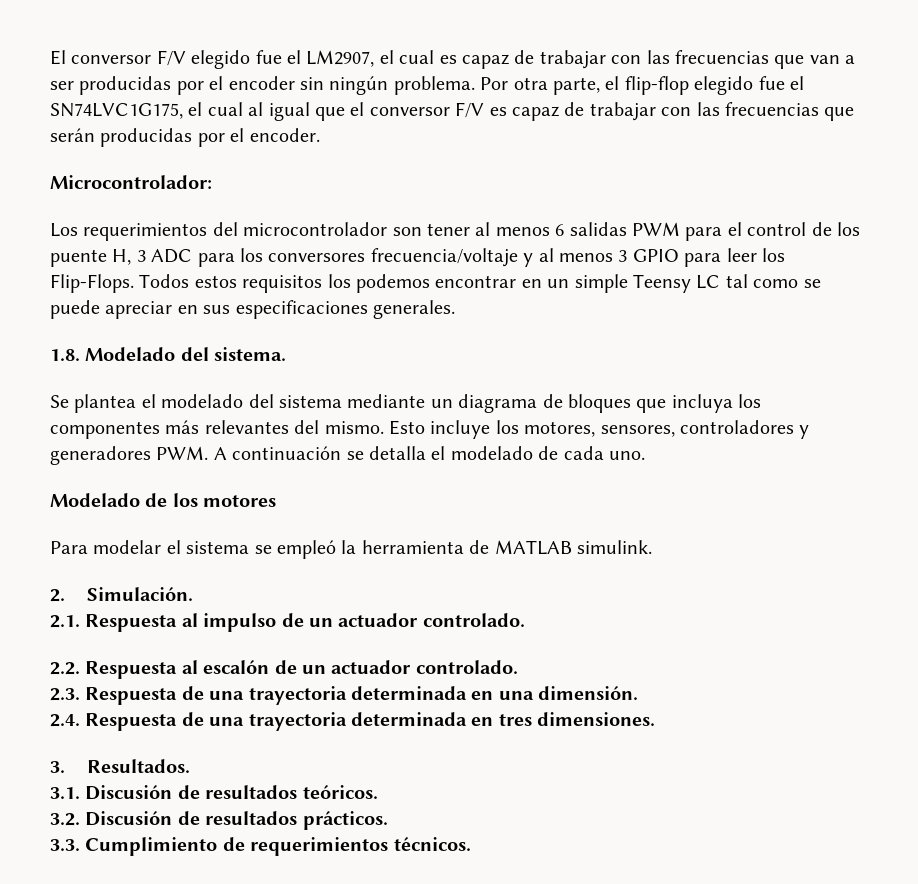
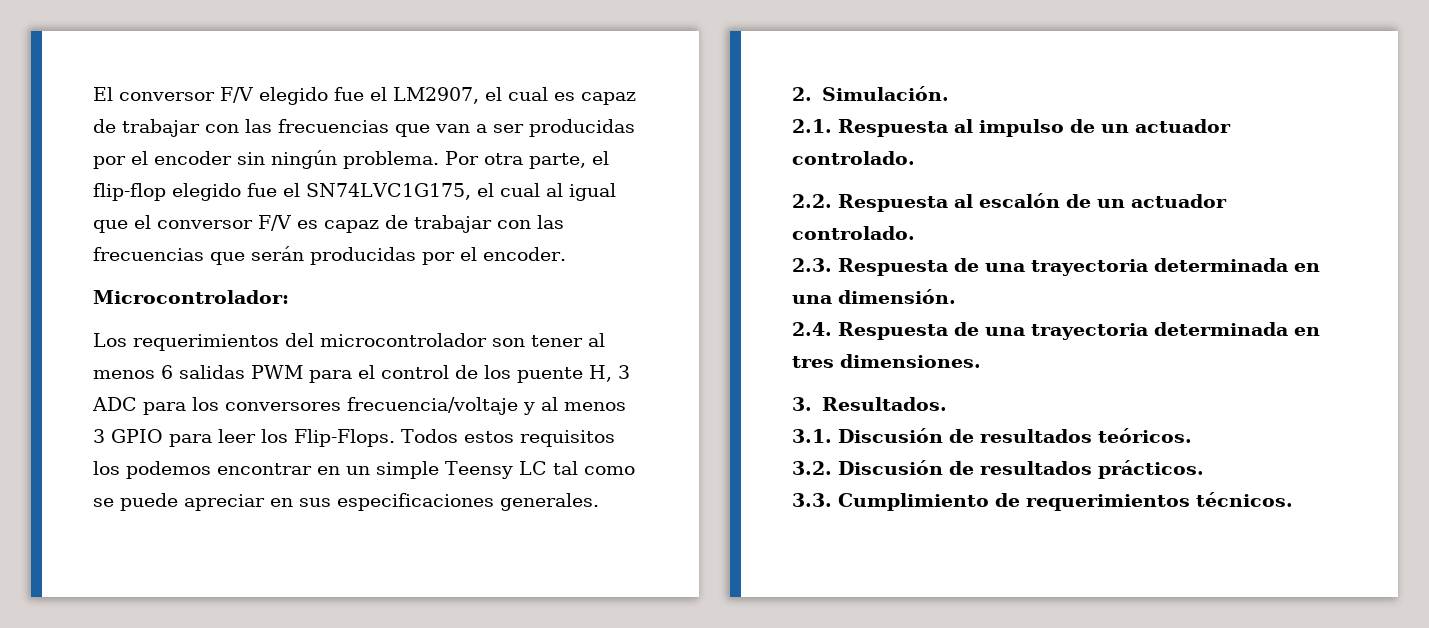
- 1.8. Modelado del sistema.
- Se plantea el modelado del sistema mediante un diagrama de bloques que incluya los componentes más relevantes del mismo. Esto incluye los motores, sensores, controladores y generadores PWM. A continuación se detalla el modelado de cada uno.
- Modelado de los motores
- Para modelar el sistema se empleó la herramienta de MATLAB simulink.

